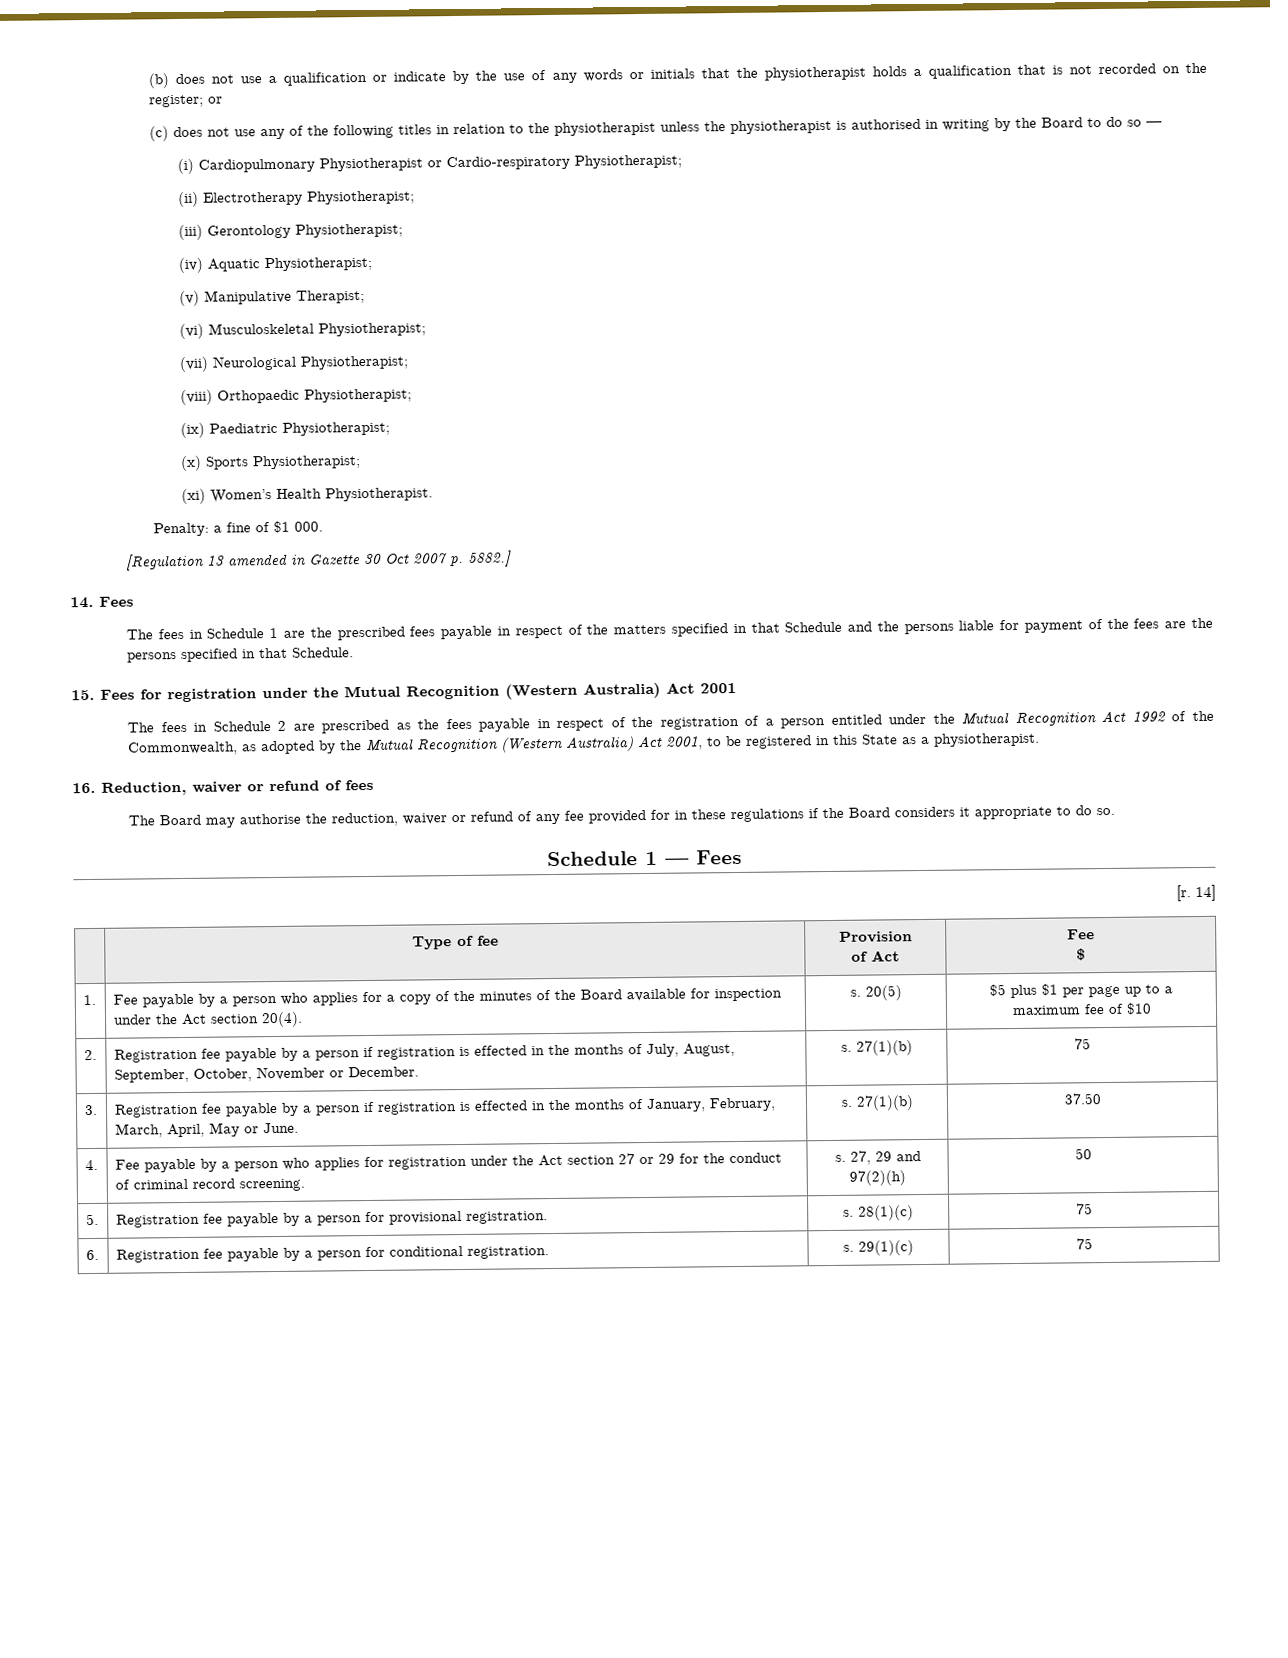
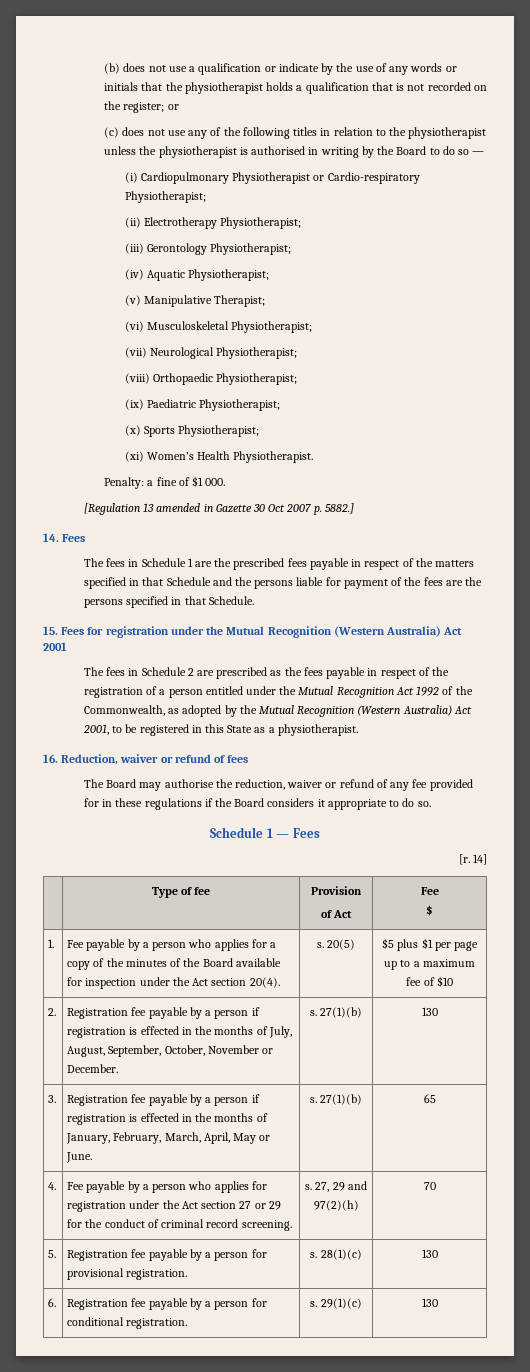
- 2. | Registration fee payable by a person if registration is effected in the months of July, August, September, October, November or December. | s. 27(1)(b) | 75
+ 2. | Registration fee payable by a person if registration is effected in the months of July, August, September, October, November or December. | s. 27(1)(b) | 130
- 3. | Registration fee payable by a person if registration is effected in the months of January, February, March, April, May or June. | s. 27(1)(b) | 37.50
+ 3. | Registration fee payable by a person if registration is effected in the months of January, February, March, April, May or June. | s. 27(1)(b) | 65
- 4. | Fee payable by a person who applies for registration under the Act section 27 or 29 for the conduct of criminal record screening. | s. 27, 29 and 97(2)(h) | 50
+ 4. | Fee payable by a person who applies for registration under the Act section 27 or 29 for the conduct of criminal record screening. | s. 27, 29 and 97(2)(h) | 70
- 5. | Registration fee payable by a person for provisional registration. | s. 28(1)(c) | 75
+ 5. | Registration fee payable by a person for provisional registration. | s. 28(1)(c) | 130
- 6. | Registration fee payable by a person for conditional registration. | s. 29(1)(c) | 75
+ 6. | Registration fee payable by a person for conditional registration. | s. 29(1)(c) | 130

